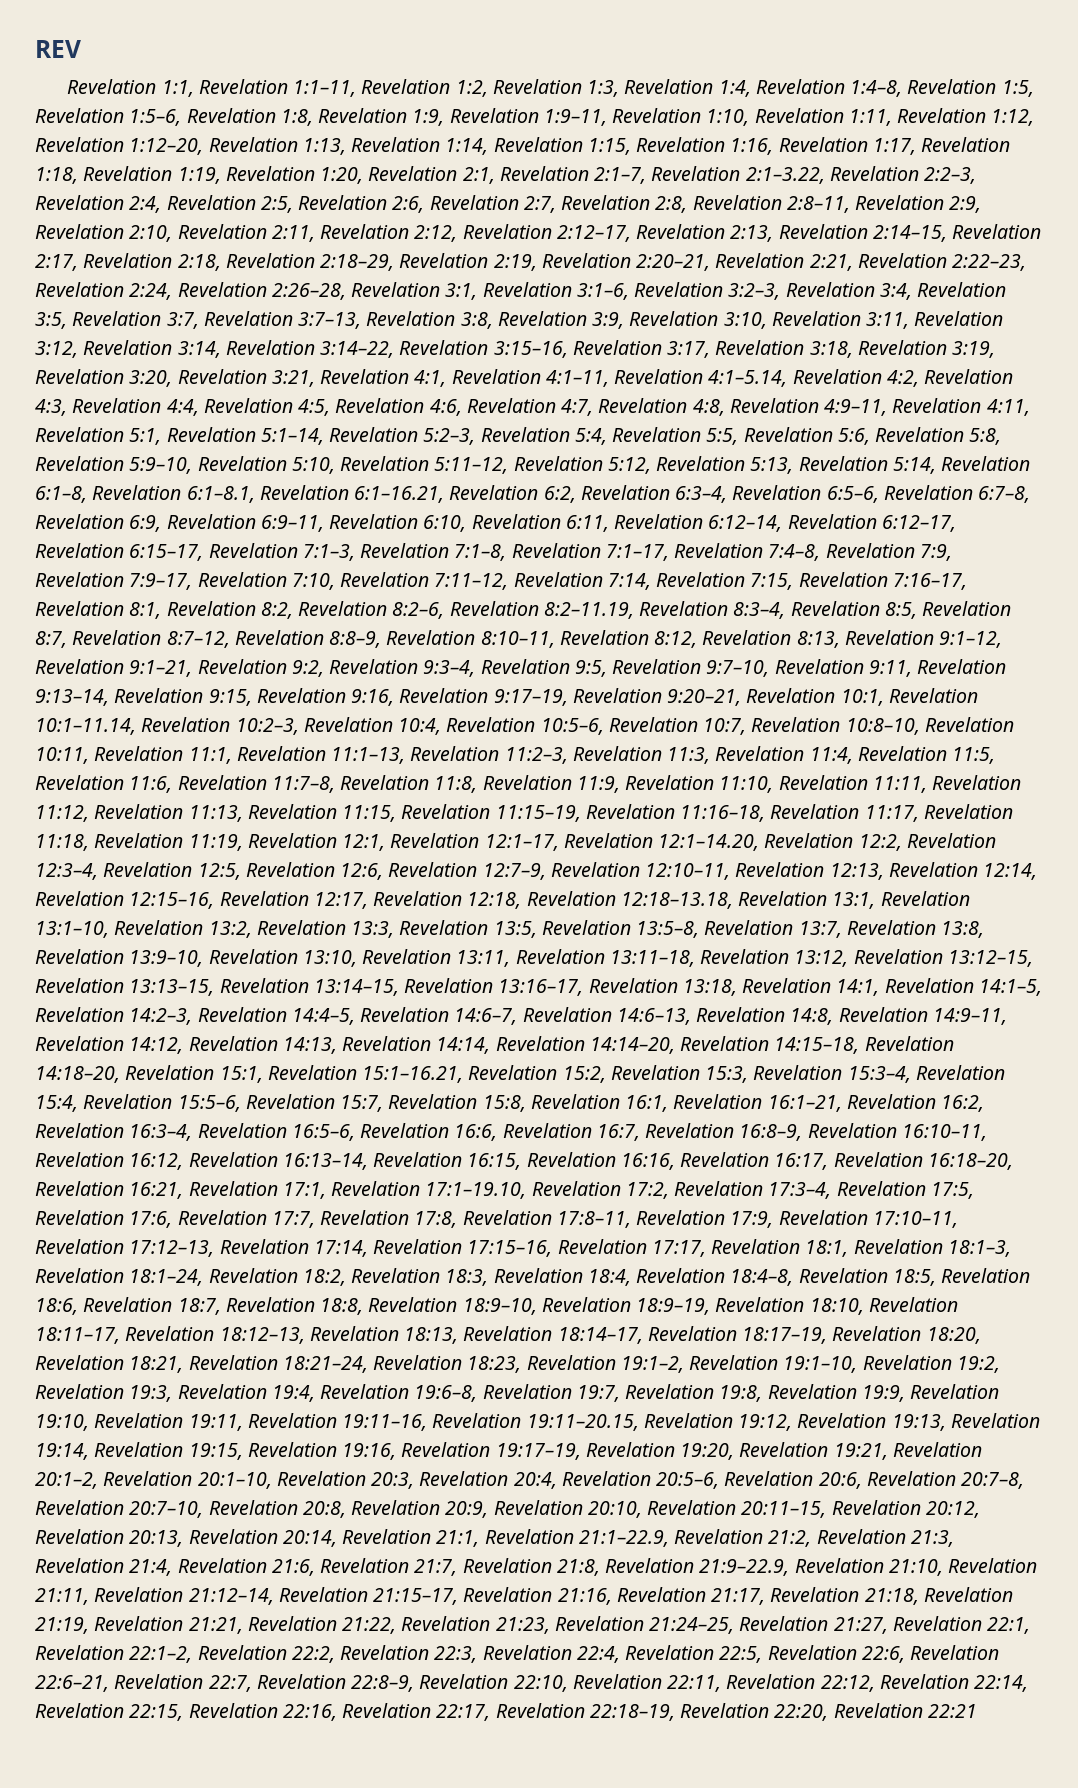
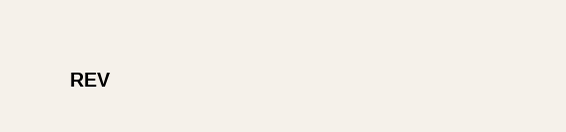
- Revelation 1:1, Revelation 1:1–11, Revelation 1:2, Revelation 1:3, Revelation 1:4, Revelation 1:4–8, Revelation 1:5, Revelation 1:5–6, Revelation 1:8, Revelation 1:9, Revelation 1:9–11, Revelation 1:10, Revelation 1:11, Revelation 1:12, Revelation 1:12–20, Revelation 1:13, Revelation 1:14, Revelation 1:15, Revelation 1:16, Revelation 1:17, Revelation 1:18, Revelation 1:19, Revelation 1:20, Revelation 2:1, Revelation 2:1–7, Revelation 2:1–3.22, Revelation 2:2–3, Revelation 2:4, Revelation 2:5, Revelation 2:6, Revelation 2:7, Revelation 2:8, Revelation 2:8–11, Revelation 2:9, Revelation 2:10, Revelation 2:11, Revelation 2:12, Revelation 2:12–17, Revelation 2:13, Revelation 2:14–15, Revelation 2:17, Revelation 2:18, Revelation 2:18–29, Revelation 2:19, Revelation 2:20–21, Revelation 2:21, Revelation 2:22–23, Revelation 2:24, Revelation 2:26–28, Revelation 3:1, Revelation 3:1–6, Revelation 3:2–3, Revelation 3:4, Revelation 3:5, Revelation 3:7, Revelation 3:7–13, Revelation 3:8, Revelation 3:9, Revelation 3:10, Revelation 3:11, Revelation 3:12, Revelation 3:14, Revelation 3:14–22, Revelation 3:15–16, Revelation 3:17, Revelation 3:18, Revelation 3:19, Revelation 3:20, Revelation 3:21, Revelation 4:1, Revelation 4:1–11, Revelation 4:1–5.14, Revelation 4:2, Revelation 4:3, Revelation 4:4, Revelation 4:5, Revelation 4:6, Revelation 4:7, Revelation 4:8, Revelation 4:9–11, Revelation 4:11, Revelation 5:1, Revelation 5:1–14, Revelation 5:2–3, Revelation 5:4, Revelation 5:5, Revelation 5:6, Revelation 5:8, Revelation 5:9–10, Revelation 5:10, Revelation 5:11–12, Revelation 5:12, Revelation 5:13, Revelation 5:14, Revelation 6:1–8, Revelation 6:1–8.1, Revelation 6:1–16.21, Revelation 6:2, Revelation 6:3–4, Revelation 6:5–6, Revelation 6:7–8, Revelation 6:9, Revelation 6:9–11, Revelation 6:10, Revelation 6:11, Revelation 6:12–14, Revelation 6:12–17, Revelation 6:15–17, Revelation 7:1–3, Revelation 7:1–8, Revelation 7:1–17, Revelation 7:4–8, Revelation 7:9, Revelation 7:9–17, Revelation 7:10, Revelation 7:11–12, Revelation 7:14, Revelation 7:15, Revelation 7:16–17, Revelation 8:1, Revelation 8:2, Revelation 8:2–6, Revelation 8:2–11.19, Revelation 8:3–4, Revelation 8:5, Revelation 8:7, Revelation 8:7–12, Revelation 8:8–9, Revelation 8:10–11, Revelation 8:12, Revelation 8:13, Revelation 9:1–12, Revelation 9:1–21, Revelation 9:2, Revelation 9:3–4, Revelation 9:5, Revelation 9:7–10, Revelation 9:11, Revelation 9:13–14, Revelation 9:15, Revelation 9:16, Revelation 9:17–19, Revelation 9:20–21, Revelation 10:1, Revelation 10:1–11.14, Revelation 10:2–3, Revelation 10:4, Revelation 10:5–6, Revelation 10:7, Revelation 10:8–10, Revelation 10:11, Revelation 11:1, Revelation 11:1–13, Revelation 11:2–3, Revelation 11:3, Revelation 11:4, Revelation 11:5, Revelation 11:6, Revelation 11:7–8, Revelation 11:8, Revelation 11:9, Revelation 11:10, Revelation 11:11, Revelation 11:12, Revelation 11:13, Revelation 11:15, Revelation 11:15–19, Revelation 11:16–18, Revelation 11:17, Revelation 11:18, Revelation 11:19, Revelation 12:1, Revelation 12:1–17, Revelation 12:1–14.20, Revelation 12:2, Revelation 12:3–4, Revelation 12:5, Revelation 12:6, Revelation 12:7–9, Revelation 12:10–11, Revelation 12:13, Revelation 12:14, Revelation 12:15–16, Revelation 12:17, Revelation 12:18, Revelation 12:18–13.18, Revelation 13:1, Revelation 13:1–10, Revelation 13:2, Revelation 13:3, Revelation 13:5, Revelation 13:5–8, Revelation 13:7, Revelation 13:8, Revelation 13:9–10, Revelation 13:10, Revelation 13:11, Revelation 13:11–18, Revelation 13:12, Revelation 13:12–15, Revelation 13:13–15, Revelation 13:14–15, Revelation 13:16–17, Revelation 13:18, Revelation 14:1, Revelation 14:1–5, Revelation 14:2–3, Revelation 14:4–5, Revelation 14:6–7, Revelation 14:6–13, Revelation 14:8, Revelation 14:9–11, Revelation 14:12, Revelation 14:13, Revelation 14:14, Revelation 14:14–20, Revelation 14:15–18, Revelation 14:18–20, Revelation 15:1, Revelation 15:1–16.21, Revelation 15:2, Revelation 15:3, Revelation 15:3–4, Revelation 15:4, Revelation 15:5–6, Revelation 15:7, Revelation 15:8, Revelation 16:1, Revelation 16:1–21, Revelation 16:2, Revelation 16:3–4, Revelation 16:5–6, Revelation 16:6, Revelation 16:7, Revelation 16:8–9, Revelation 16:10–11, Revelation 16:12, Revelation 16:13–14, Revelation 16:15, Revelation 16:16, Revelation 16:17, Revelation 16:18–20, Revelation 16:21, Revelation 17:1, Revelation 17:1–19.10, Revelation 17:2, Revelation 17:3–4, Revelation 17:5, Revelation 17:6, Revelation 17:7, Revelation 17:8, Revelation 17:8–11, Revelation 17:9, Revelation 17:10–11, Revelation 17:12–13, Revelation 17:14, Revelation 17:15–16, Revelation 17:17, Revelation 18:1, Revelation 18:1–3, Revelation 18:1–24, Revelation 18:2, Revelation 18:3, Revelation 18:4, Revelation 18:4–8, Revelation 18:5, Revelation 18:6, Revelation 18:7, Revelation 18:8, Revelation 18:9–10, Revelation 18:9–19, Revelation 18:10, Revelation 18:11–17, Revelation 18:12–13, Revelation 18:13, Revelation 18:14–17, Revelation 18:17–19, Revelation 18:20, Revelation 18:21, Revelation 18:21–24, Revelation 18:23, Revelation 19:1–2, Revelation 19:1–10, Revelation 19:2, Revelation 19:3, Revelation 19:4, Revelation 19:6–8, Revelation 19:7, Revelation 19:8, Revelation 19:9, Revelation 19:10, Revelation 19:11, Revelation 19:11–16, Revelation 19:11–20.15, Revelation 19:12, Revelation 19:13, Revelation 19:14, Revelation 19:15, Revelation 19:16, Revelation 19:17–19, Revelation 19:20, Revelation 19:21, Revelation 20:1–2, Revelation 20:1–10, Revelation 20:3, Revelation 20:4, Revelation 20:5–6, Revelation 20:6, Revelation 20:7–8, Revelation 20:7–10, Revelation 20:8, Revelation 20:9, Revelation 20:10, Revelation 20:11–15, Revelation 20:12, Revelation 20:13, Revelation 20:14, Revelation 21:1, Revelation 21:1–22.9, Revelation 21:2, Revelation 21:3, Revelation 21:4, Revelation 21:6, Revelation 21:7, Revelation 21:8, Revelation 21:9–22.9, Revelation 21:10, Revelation 21:11, Revelation 21:12–14, Revelation 21:15–17, Revelation 21:16, Revelation 21:17, Revelation 21:18, Revelation 21:19, Revelation 21:21, Revelation 21:22, Revelation 21:23, Revelation 21:24–25, Revelation 21:27, Revelation 22:1, Revelation 22:1–2, Revelation 22:2, Revelation 22:3, Revelation 22:4, Revelation 22:5, Revelation 22:6, Revelation 22:6–21, Revelation 22:7, Revelation 22:8–9, Revelation 22:10, Revelation 22:11, Revelation 22:12, Revelation 22:14, Revelation 22:15, Revelation 22:16, Revelation 22:17, Revelation 22:18–19, Revelation 22:20, Revelation 22:21

